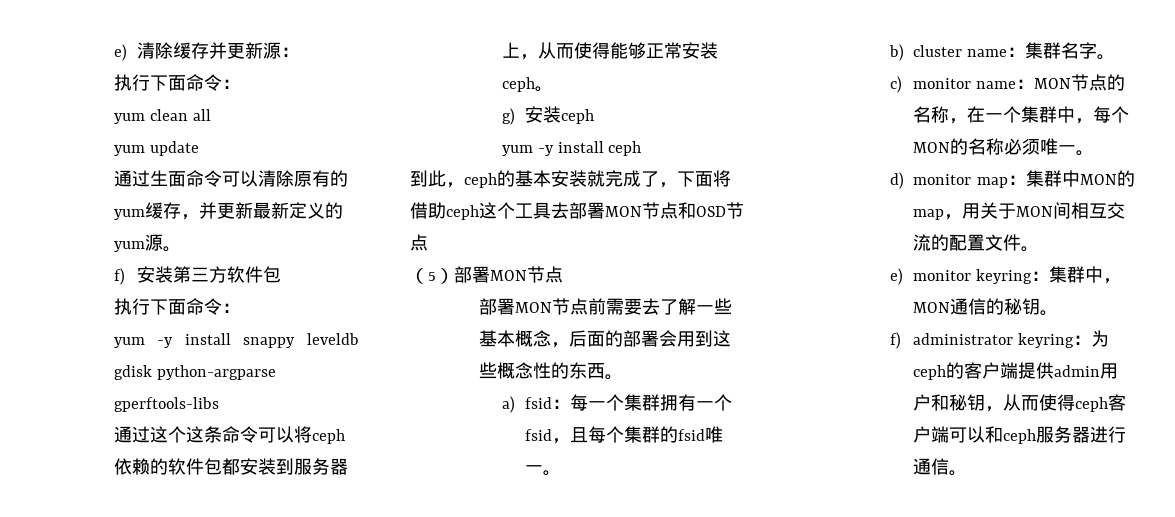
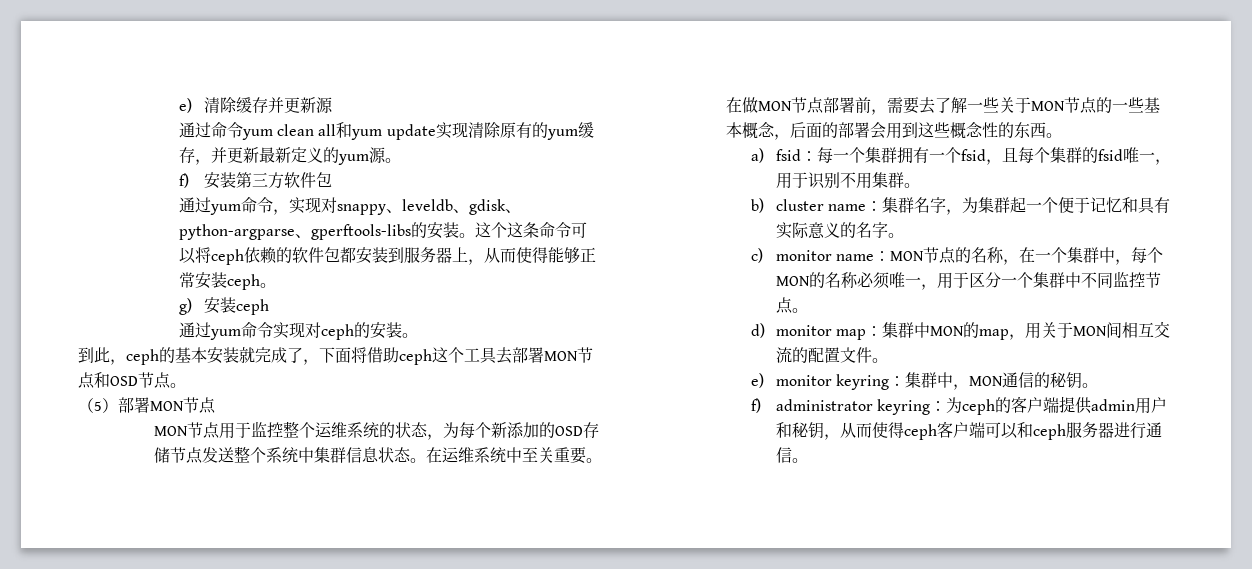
- e)清除缓存并更新源：
- 执行下面命令：
- yum clean all
- yum update
- 通过生面命令可以清除原有的yum缓存，并更新最新定义的yum源。
+ e)清除缓存并更新源
+ 通过命令yum clean all和yum update实现清除原有的yum缓存，并更新最新定义的yum源。
  f)安装第三方软件包
- 执行下面命令：
- yum -y install snappy leveldb gdisk python-argparse gperftools-libs
- 通过这个这条命令可以将ceph依赖的软件包都安装到服务器上，从而使得能够正常安装ceph。
+ 通过yum命令，实现对snappy、leveldb、gdisk、python-argparse、gperftools-libs的安装。这个这条命令可以将ceph依赖的软件包都安装到服务器上，从而使得能够正常安装ceph。
- yum -y install ceph
+ 通过yum命令实现对ceph的安装。
- 到此，ceph的基本安装就完成了，下面将借助ceph这个工具去部署MON节点和OSD节点
+ 到此，ceph的基本安装就完成了，下面将借助ceph这个工具去部署MON节点和OSD节点。
- 部署MON节点前需要去了解一些基本概念，后面的部署会用到这些概念性的东西。
+ MON节点用于监控整个运维系统的状态，为每个新添加的OSD存储节点发送整个系统中集群信息状态。在运维系统中至关重要。在做MON节点部署前，需要去了解一些关于MON节点的一些基本概念，后面的部署会用到这些概念性的东西。
- a) fsid：每一个集群拥有一个fsid，且每个集群的fsid唯一。
+ a) fsid：每一个集群拥有一个fsid，且每个集群的fsid唯一，用于识别不用集群。
- b) cluster name：集群名字。
+ b) cluster name：集群名字，为集群起一个便于记忆和具有实际意义的名字。
- c) monitor name：MON节点的名称，在一个集群中，每个MON的名称必须唯一。
+ c) monitor name：MON节点的名称，在一个集群中，每个MON的名称必须唯一，用于区分一个集群中不同监控节点。

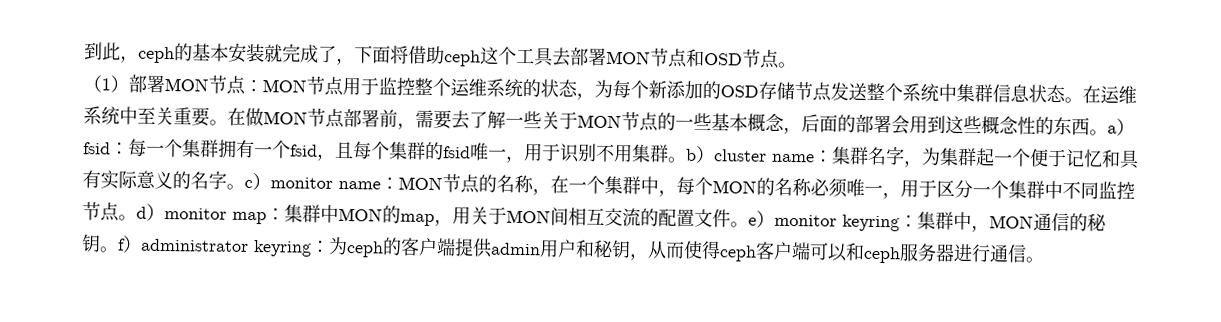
- e)清除缓存并更新源
- 通过命令yum clean all和yum update实现清除原有的yum缓存，并更新最新定义的yum源。
- f)安装第三方软件包
- 通过yum命令，实现对snappy、leveldb、gdisk、python-argparse、gperftools-libs的安装。这个这条命令可以将ceph依赖的软件包都安装到服务器上，从而使得能够正常安装ceph。
- g)安装ceph
- 通过yum命令实现对ceph的安装。
- （5）部署MON节点
- MON节点用于监控整个运维系统的状态，为每个新添加的OSD存储节点发送整个系统中集群信息状态。
+ （1）部署MON节点：MON节点用于监控整个运维系统的状态，为每个新添加的OSD存储节点发送整个系统中集群信息状态。
- 在做MON节点部署前，需要去了解一些关于MON节点的一些基本概念，后面的部署会用到这些概念性的东西。
- a) fsid：
+ 在做MON节点部署前，需要去了解一些关于MON节点的一些基本概念，后面的部署会用到这些概念性的东西。a）fsid：
- 每一个集群拥有一个fsid，且每个集群的fsid唯一，用于识别不用集群。
- b) cluster name：
+ 每一个集群拥有一个fsid，且每个集群的fsid唯一，用于识别不用集群。b）cluster name：
- 集群名字，为集群起一个便于记忆和具有实际意义的名字。
- c) monitor name：
+ 集群名字，为集群起一个便于记忆和具有实际意义的名字。c）monitor name：
- MON节点的名称，在一个集群中，每个MON的名称必须唯一，用于区分一个集群中不同监控节点。
- d) monitor map：
+ MON节点的名称，在一个集群中，每个MON的名称必须唯一，用于区分一个集群中不同监控节点。d）monitor map：
- 集群中MON的map，用关于MON间相互交流的配置文件。
- e) monitor keyring：
+ 集群中MON的map，用关于MON间相互交流的配置文件。e）monitor keyring：
- 集群中，MON通信的秘钥。
- f) administrator keyring：
+ 集群中，MON通信的秘钥。f）administrator keyring：

